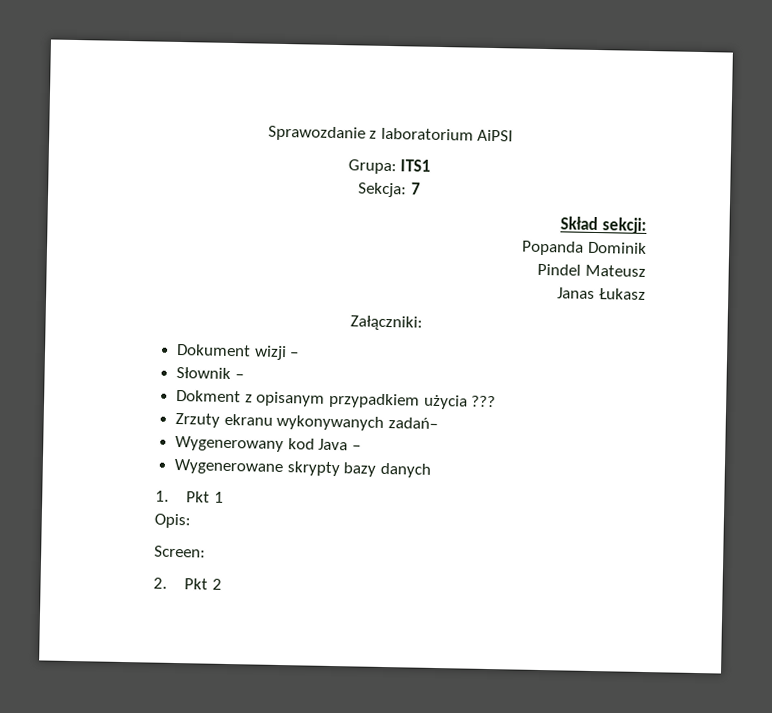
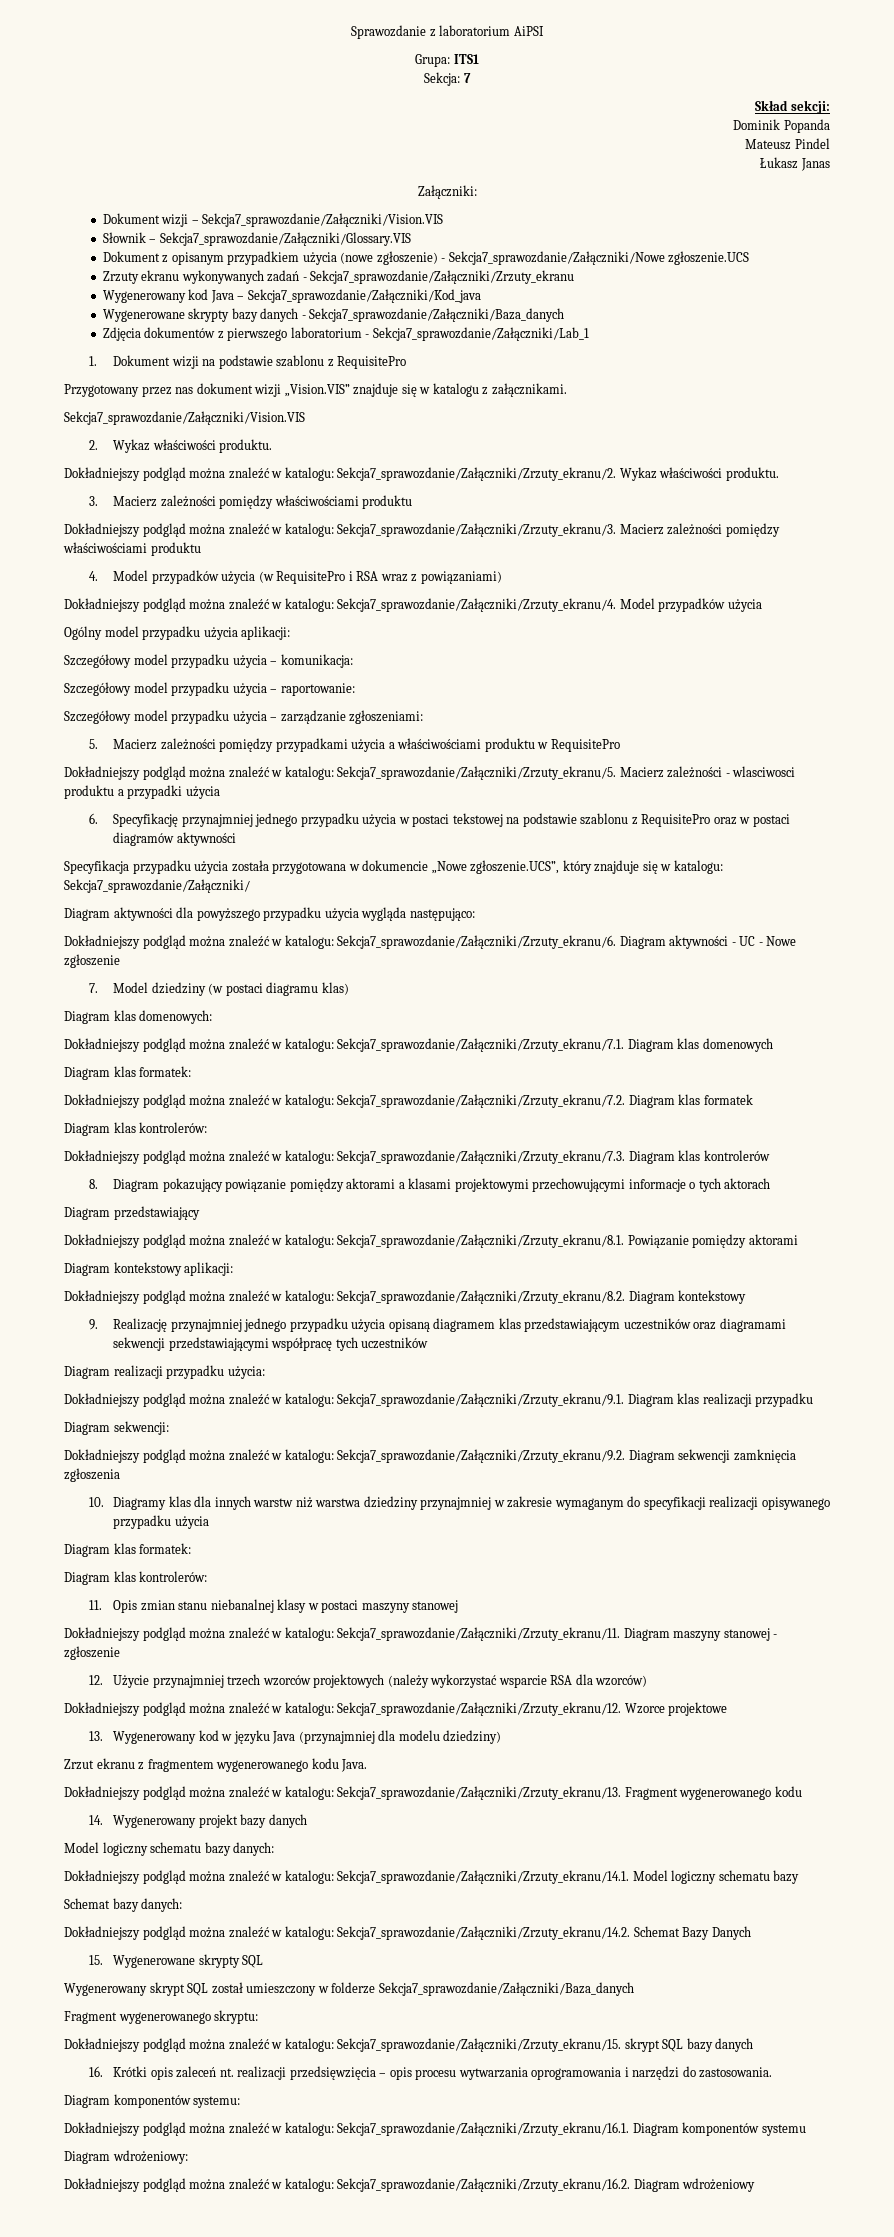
- Popanda Dominik
- Pindel Mateusz
- Janas Łukasz
+ Dominik Popanda
+ Mateusz Pindel
+ Łukasz Janas
- Dokument wizji –
+ Dokument wizji – Sekcja7_sprawozdanie/Załączniki/Vision.VIS
- Słownik –
- Dokment z opisanym przypadkiem użycia ???
+ Słownik – Sekcja7_sprawozdanie/Załączniki/Glossary.VIS
+ Dokument z opisanym przypadkiem użycia (nowe zgłoszenie) - Sekcja7_sprawozdanie/Załączniki/Nowe zgłoszenie.UCS
- Zrzuty ekranu wykonywanych zadań–
+ Zrzuty ekranu wykonywanych zadań - Sekcja7_sprawozdanie/Załączniki/Zrzuty_ekranu
- Wygenerowany kod Java –
+ Wygenerowany kod Java – Sekcja7_sprawozdanie/Załączniki/Kod_java
- Wygenerowane skrypty bazy danych
- 1. Pkt 1
- Opis:
- Screen:
- 2. Pkt 2
+ Wygenerowane skrypty bazy danych - Sekcja7_sprawozdanie/Załączniki/Baza_danych
+ Zdjęcia dokumentów z pierwszego laboratorium - Sekcja7_sprawozdanie/Załączniki/Lab_1
+ 1. Dokument wizji na podstawie szablonu z RequisitePro
+ Przygotowany przez nas dokument wizji „Vision.VIS” znajduje się w katalogu z załącznikami.
+ Sekcja7_sprawozdanie/Załączniki/Vision.VIS
+ 2. Wykaz właściwości produktu.
+ Dokładniejszy podgląd można znaleźć w katalogu: Sekcja7_sprawozdanie/Załączniki/Zrzuty_ekranu/2. Wykaz właściwości produktu.
+ 3. Macierz zależności pomiędzy właściwościami produktu
+ Dokładniejszy podgląd można znaleźć w katalogu: Sekcja7_sprawozdanie/Załączniki/Zrzuty_ekranu/3. Macierz zależności pomiędzy właściwościami produktu
+ 4. Model przypadków użycia (w RequisitePro i RSA wraz z powiązaniami)
+ Dokładniejszy podgląd można znaleźć w katalogu: Sekcja7_sprawozdanie/Załączniki/Zrzuty_ekranu/4. Model przypadków użycia
+ Ogólny model przypadku użycia aplikacji:
+ Szczegółowy model przypadku użycia – komunikacja:
+ Szczegółowy model przypadku użycia – raportowanie:
+ Szczegółowy model przypadku użycia – zarządzanie zgłoszeniami:
+ 5. Macierz zależności pomiędzy przypadkami użycia a właściwościami produktu w RequisitePro
+ Dokładniejszy podgląd można znaleźć w katalogu: Sekcja7_sprawozdanie/Załączniki/Zrzuty_ekranu/5. Macierz zależności - wlasciwosci produktu a przypadki użycia
+ 6. Specyfikację przynajmniej jednego przypadku użycia w postaci tekstowej na podstawie szablonu z RequisitePro oraz w postaci diagramów aktywności
+ Specyfikacja przypadku użycia została przygotowana w dokumencie „Nowe zgłoszenie.UCS”, który znajduje się w katalogu: Sekcja7_sprawozdanie/Załączniki/
+ Diagram aktywności dla powyższego przypadku użycia wygląda następująco:
+ Dokładniejszy podgląd można znaleźć w katalogu: Sekcja7_sprawozdanie/Załączniki/Zrzuty_ekranu/6. Diagram aktywności - UC - Nowe zgłoszenie
+ 7. Model dziedziny (w postaci diagramu klas)
+ Diagram klas domenowych:
+ Dokładniejszy podgląd można znaleźć w katalogu: Sekcja7_sprawozdanie/Załączniki/Zrzuty_ekranu/7.1. Diagram klas domenowych
+ Diagram klas formatek:
+ Dokładniejszy podgląd można znaleźć w katalogu: Sekcja7_sprawozdanie/Załączniki/Zrzuty_ekranu/7.2. Diagram klas formatek
+ Diagram klas kontrolerów:
+ Dokładniejszy podgląd można znaleźć w katalogu: Sekcja7_sprawozdanie/Załączniki/Zrzuty_ekranu/7.3. Diagram klas kontrolerów
+ 8. Diagram pokazujący powiązanie pomiędzy aktorami a klasami projektowymi przechowującymi informacje o tych aktorach
+ Diagram przedstawiający
+ Dokładniejszy podgląd można znaleźć w katalogu: Sekcja7_sprawozdanie/Załączniki/Zrzuty_ekranu/8.1. Powiązanie pomiędzy aktorami
+ Diagram kontekstowy aplikacji:
+ Dokładniejszy podgląd można znaleźć w katalogu: Sekcja7_sprawozdanie/Załączniki/Zrzuty_ekranu/8.2. Diagram kontekstowy
+ 9. Realizację przynajmniej jednego przypadku użycia opisaną diagramem klas przedstawiającym uczestników oraz diagramami sekwencji przedstawiającymi współpracę tych uczestników
+ Diagram realizacji przypadku użycia:
+ Dokładniejszy podgląd można znaleźć w katalogu: Sekcja7_sprawozdanie/Załączniki/Zrzuty_ekranu/9.1. Diagram klas realizacji przypadku
+ Diagram sekwencji:
+ Dokładniejszy podgląd można znaleźć w katalogu: Sekcja7_sprawozdanie/Załączniki/Zrzuty_ekranu/9.2. Diagram sekwencji zamknięcia zgłoszenia
+ 10. Diagramy klas dla innych warstw niż warstwa dziedziny przynajmniej w zakresie wymaganym do specyfikacji realizacji opisywanego przypadku użycia
+ Diagram klas formatek:
+ Diagram klas kontrolerów:
+ 11. Opis zmian stanu niebanalnej klasy w postaci maszyny stanowej
+ Dokładniejszy podgląd można znaleźć w katalogu: Sekcja7_sprawozdanie/Załączniki/Zrzuty_ekranu/11. Diagram maszyny stanowej - zgłoszenie
+ 12. Użycie przynajmniej trzech wzorców projektowych (należy wykorzystać wsparcie RSA dla wzorców)
+ Dokładniejszy podgląd można znaleźć w katalogu: Sekcja7_sprawozdanie/Załączniki/Zrzuty_ekranu/12. Wzorce projektowe
+ 13. Wygenerowany kod w języku Java (przynajmniej dla modelu dziedziny)
+ Zrzut ekranu z fragmentem wygenerowanego kodu Java.
+ Dokładniejszy podgląd można znaleźć w katalogu: Sekcja7_sprawozdanie/Załączniki/Zrzuty_ekranu/13. Fragment wygenerowanego kodu
+ 14. Wygenerowany projekt bazy danych
+ Model logiczny schematu bazy danych:
+ Dokładniejszy podgląd można znaleźć w katalogu: Sekcja7_sprawozdanie/Załączniki/Zrzuty_ekranu/14.1. Model logiczny schematu bazy
+ Schemat bazy danych:
+ Dokładniejszy podgląd można znaleźć w katalogu: Sekcja7_sprawozdanie/Załączniki/Zrzuty_ekranu/14.2. Schemat Bazy Danych
+ 15. Wygenerowane skrypty SQL
+ Wygenerowany skrypt SQL został umieszczony w folderze Sekcja7_sprawozdanie/Załączniki/Baza_danych
+ Fragment wygenerowanego skryptu:
+ Dokładniejszy podgląd można znaleźć w katalogu: Sekcja7_sprawozdanie/Załączniki/Zrzuty_ekranu/15. skrypt SQL bazy danych
+ 16. Krótki opis zaleceń nt. realizacji przedsięwzięcia – opis procesu wytwarzania oprogramowania i narzędzi do zastosowania.
+ Diagram komponentów systemu:
+ Dokładniejszy podgląd można znaleźć w katalogu: Sekcja7_sprawozdanie/Załączniki/Zrzuty_ekranu/16.1. Diagram komponentów systemu
+ Diagram wdrożeniowy:
+ Dokładniejszy podgląd można znaleźć w katalogu: Sekcja7_sprawozdanie/Załączniki/Zrzuty_ekranu/16.2. Diagram wdrożeniowy

